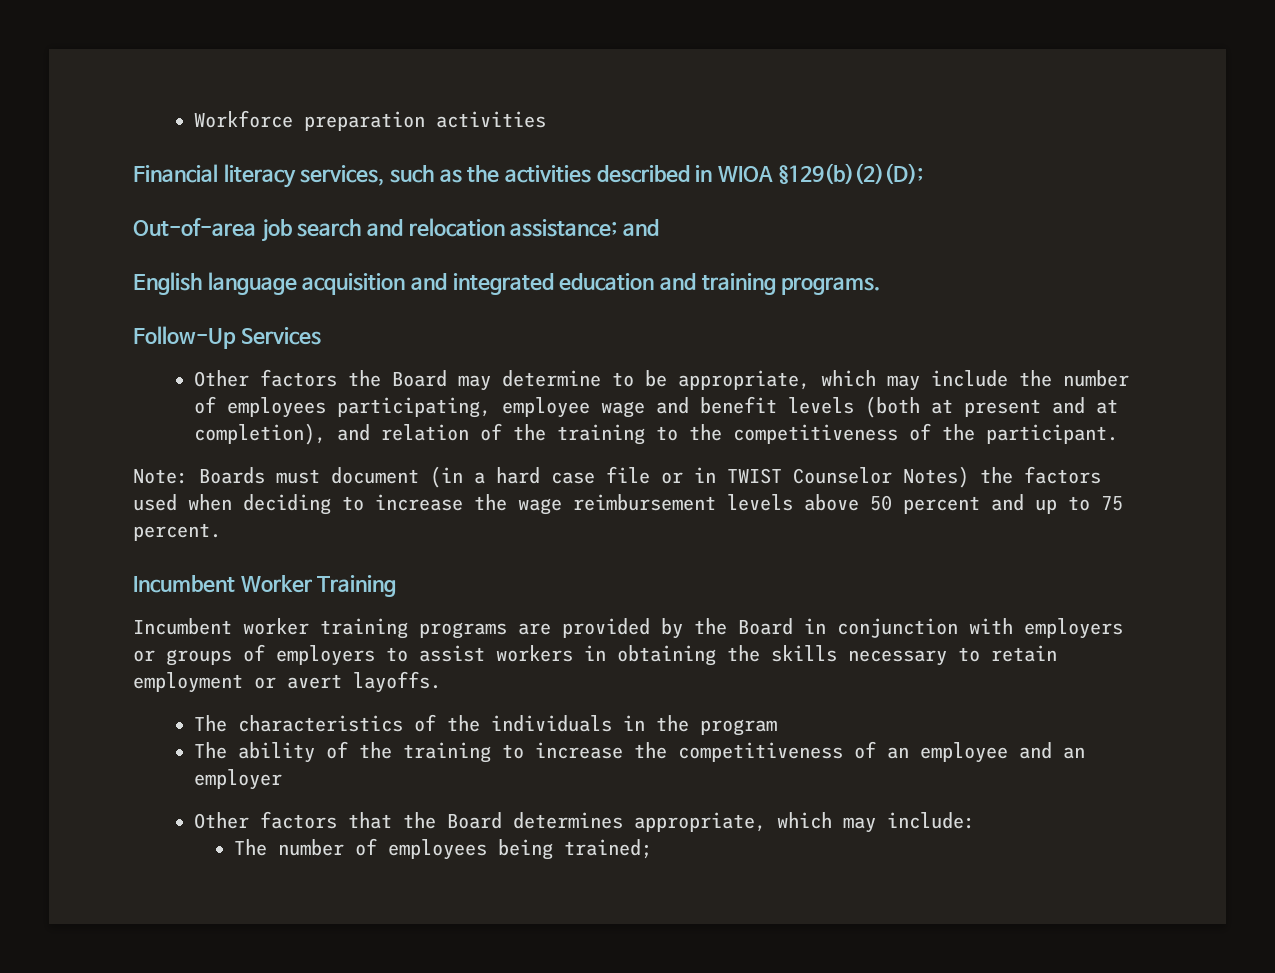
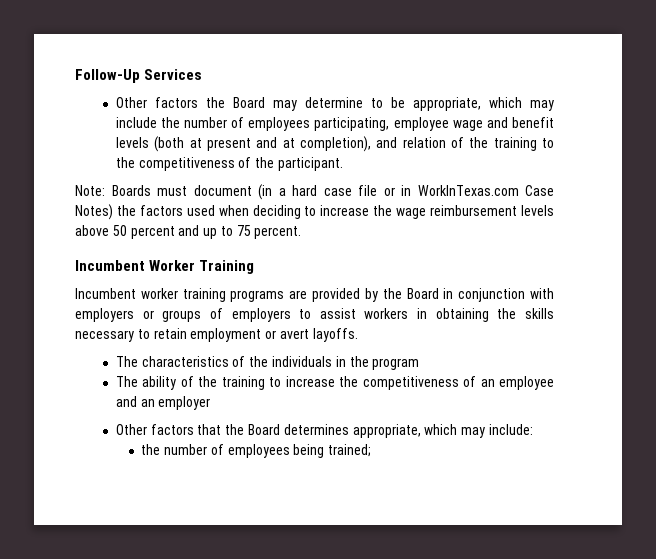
- Workforce preparation activities
- Financial literacy services, such as the activities described in WIOA §129(b)(2)(D);
- Out-of-area job search and relocation assistance; and
- English language acquisition and integrated education and training programs.
- Note: Boards must document (in a hard case file or in TWIST Counselor Notes) the factors used when deciding to increase the wage reimbursement levels above 50 percent and up to 75 percent.
+ Note: Boards must document (in a hard case file or in WorkInTexas.com Case Notes) the factors used when deciding to increase the wage reimbursement levels above 50 percent and up to 75 percent.
- The number of employees being trained;
+ the number of employees being trained;

